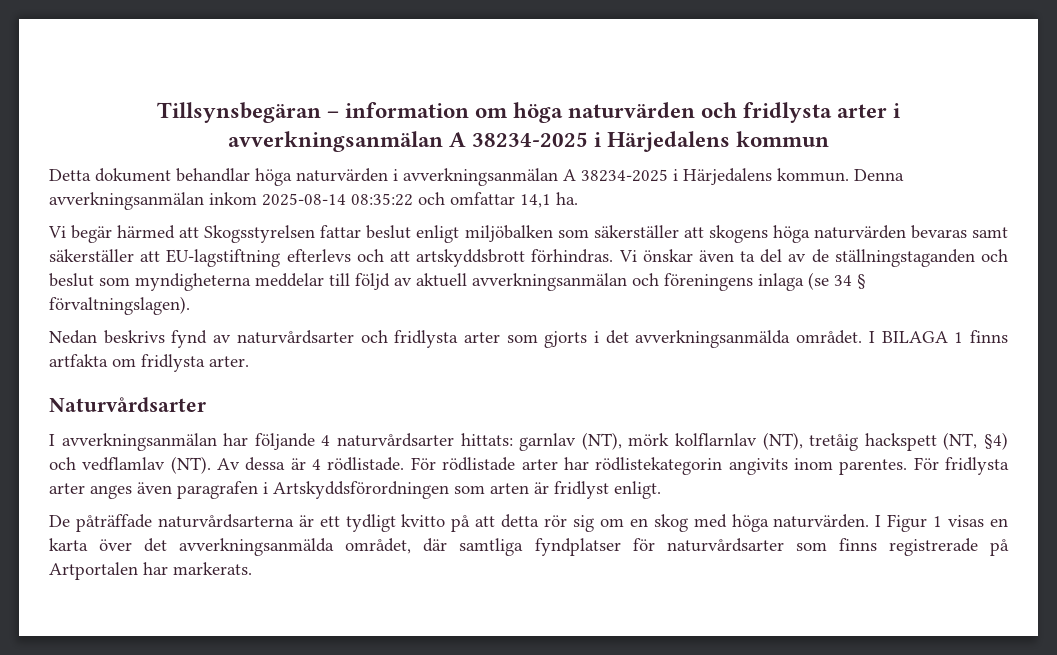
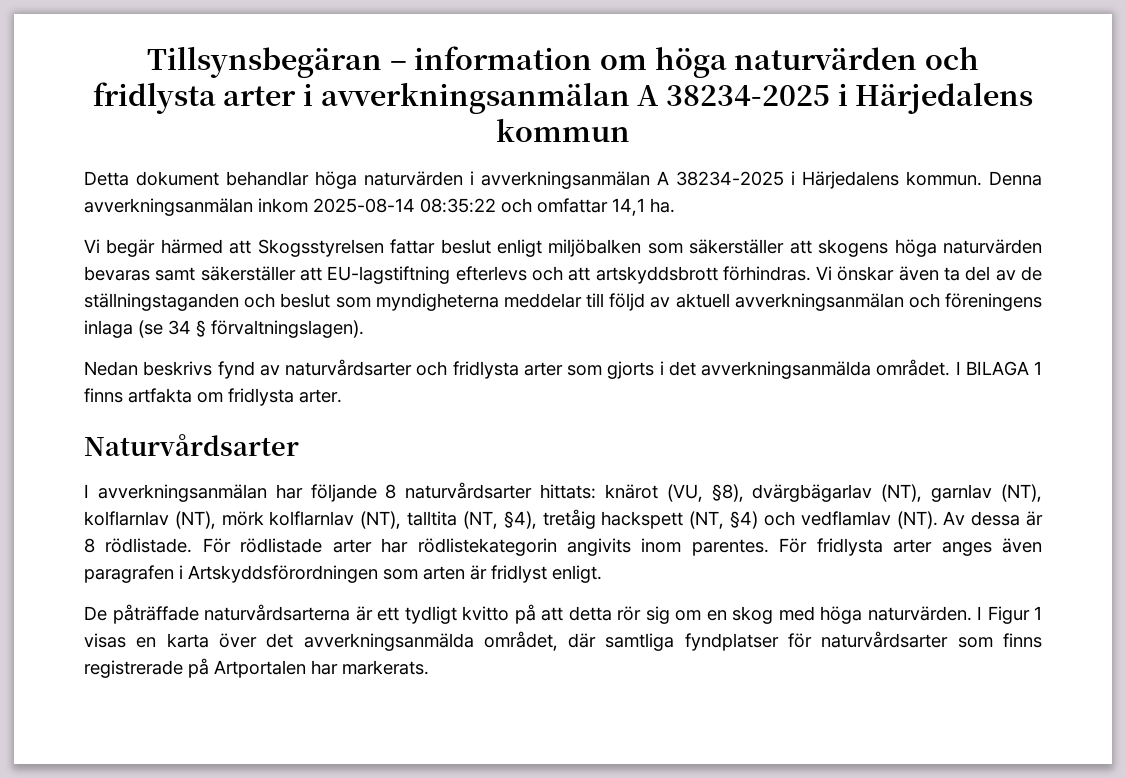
- I avverkningsanmälan har följande 4 naturvårdsarter hittats: garnlav (NT), mörk kolflarnlav (NT), tretåig hackspett (NT, §4) och vedflamlav (NT). Av dessa är 4 rödlistade.
+ I avverkningsanmälan har följande 8 naturvårdsarter hittats: knärot (VU, §8), dvärgbägarlav (NT), garnlav (NT), kolflarnlav (NT), mörk kolflarnlav (NT), talltita (NT, §4), tretåig hackspett (NT, §4) och vedflamlav (NT). Av dessa är 8 rödlistade.

